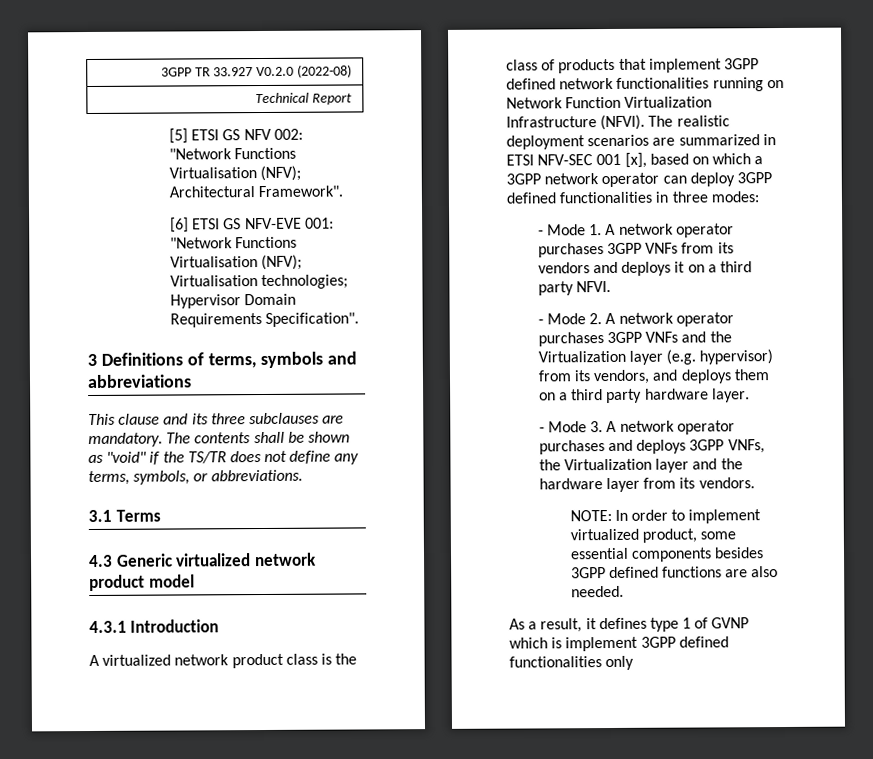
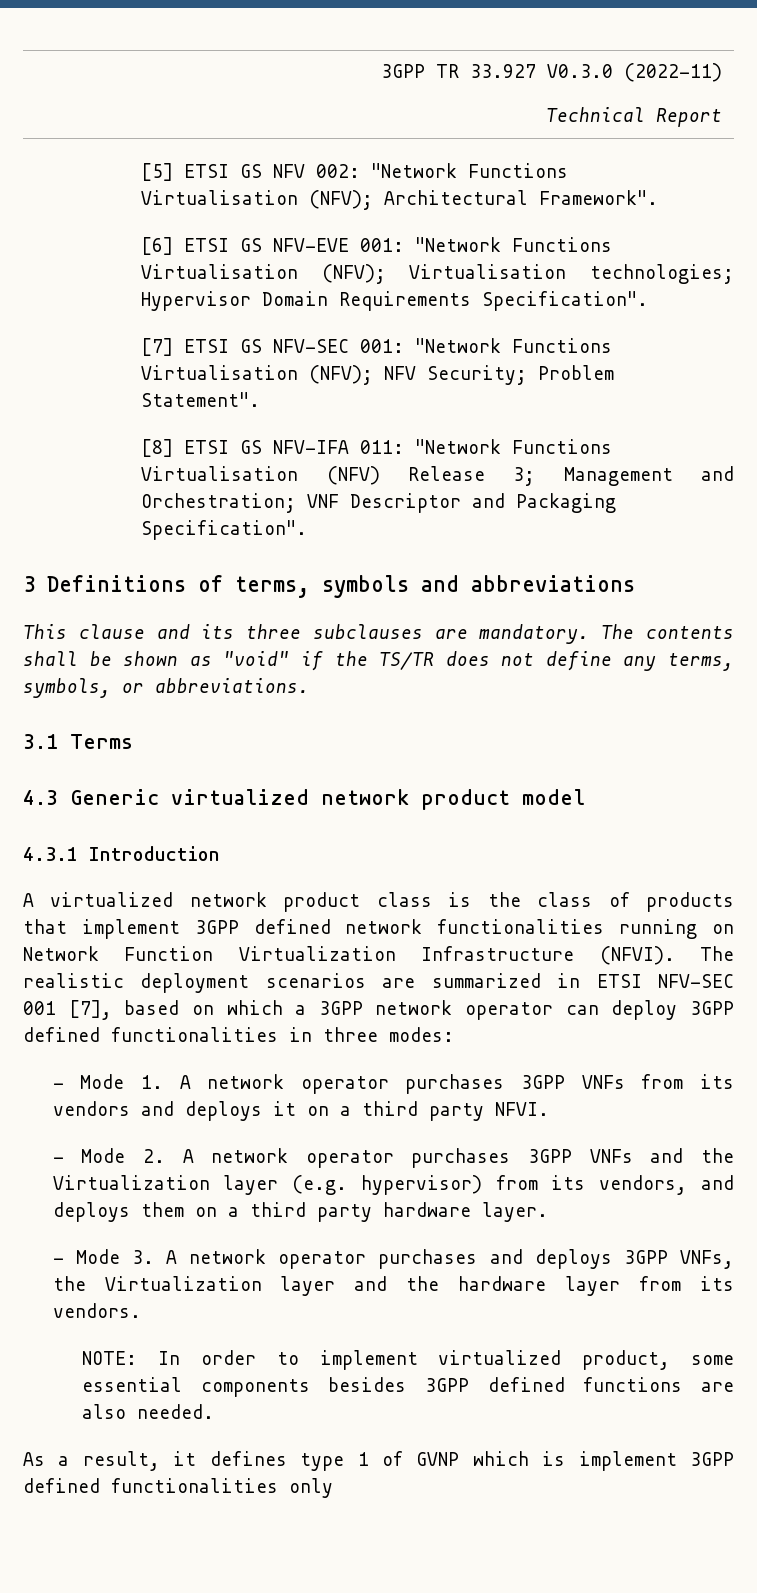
- 3GPP TR 33.927 V0.2.0 (2022-08)
+ 3GPP TR 33.927 V0.3.0 (2022-11)
+ [7] ETSI GS NFV-SEC 001: "Network Functions Virtualisation (NFV); NFV Security; Problem Statement".
+ [8] ETSI GS NFV-IFA 011: "Network Functions Virtualisation (NFV) Release 3; Management and Orchestration; VNF Descriptor and Packaging Specification".
- The realistic deployment scenarios are summarized in ETSI NFV-SEC 001 [x], based on which a 3GPP network operator can deploy 3GPP defined functionalities in three modes:
+ The realistic deployment scenarios are summarized in ETSI NFV-SEC 001 [7], based on which a 3GPP network operator can deploy 3GPP defined functionalities in three modes:

